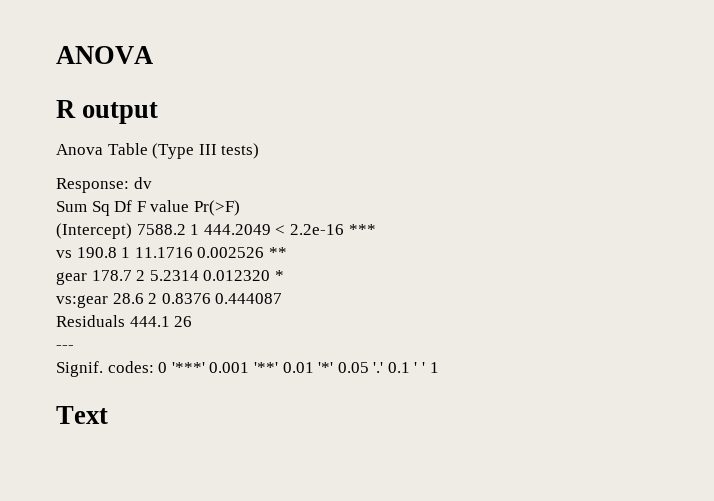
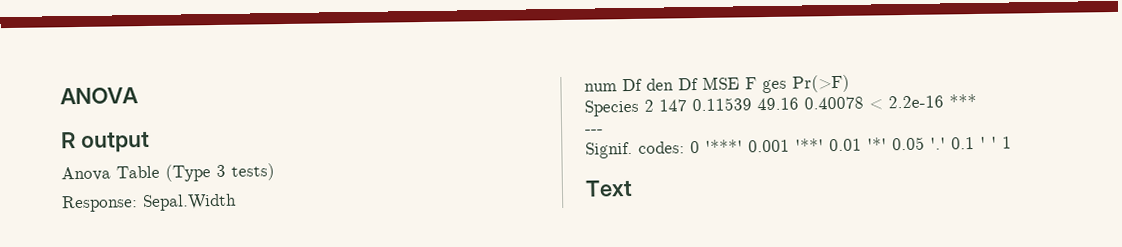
- Anova Table (Type III tests)
+ Anova Table (Type 3 tests)
- Response: dv
- Sum Sq Df F value Pr(>F)
- (Intercept) 7588.2 1 444.2049 < 2.2e-16 ***
- vs 190.8 1 11.1716 0.002526 **
- gear 178.7 2 5.2314 0.012320 *
- vs:gear 28.6 2 0.8376 0.444087
- Residuals 444.1 26
+ Response: Sepal.Width
+ num Df den Df MSE F ges Pr(>F)
+ Species 2 147 0.11539 49.16 0.40078 < 2.2e-16 ***

